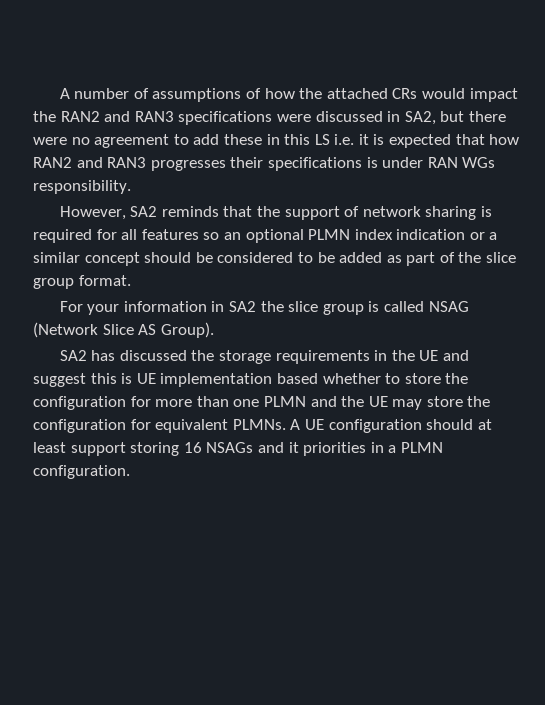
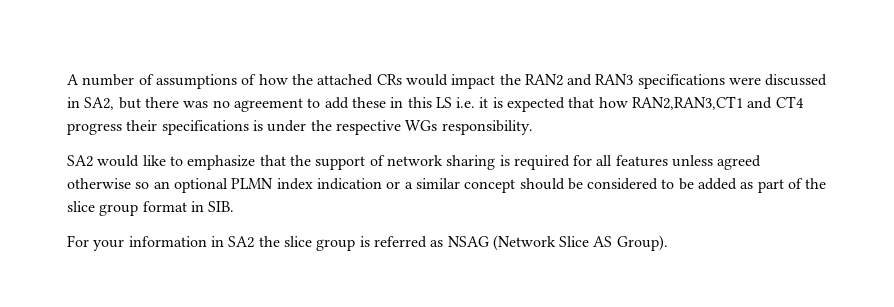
- A number of assumptions of how the attached CRs would impact the RAN2 and RAN3 specifications were discussed in SA2, but there were no agreement to add these in this LS i.e. it is expected that how RAN2 and RAN3 progresses their specifications is under RAN WGs responsibility.
+ A number of assumptions of how the attached CRs would impact the RAN2 and RAN3 specifications were discussed in SA2, but there was no agreement to add these in this LS i.e. it is expected that how RAN2,RAN3,CT1 and CT4 progress their specifications is under the respective WGs responsibility.
- However, SA2 reminds that the support of network sharing is required for all features so an optional PLMN index indication or a similar concept should be considered to be added as part of the slice group format.
+ SA2 would like to emphasize that the support of network sharing is required for all features unless agreed otherwise so an optional PLMN index indication or a similar concept should be considered to be added as part of the slice group format in SIB.
- For your information in SA2 the slice group is called NSAG (Network Slice AS Group).
+ For your information in SA2 the slice group is referred as NSAG (Network Slice AS Group).
- SA2 has discussed the storage requirements in the UE and suggest this is UE implementation based whether to store the configuration for more than one PLMN and the UE may store the configuration for equivalent PLMNs. A UE configuration should at least support storing 16 NSAGs and it priorities in a PLMN configuration.

